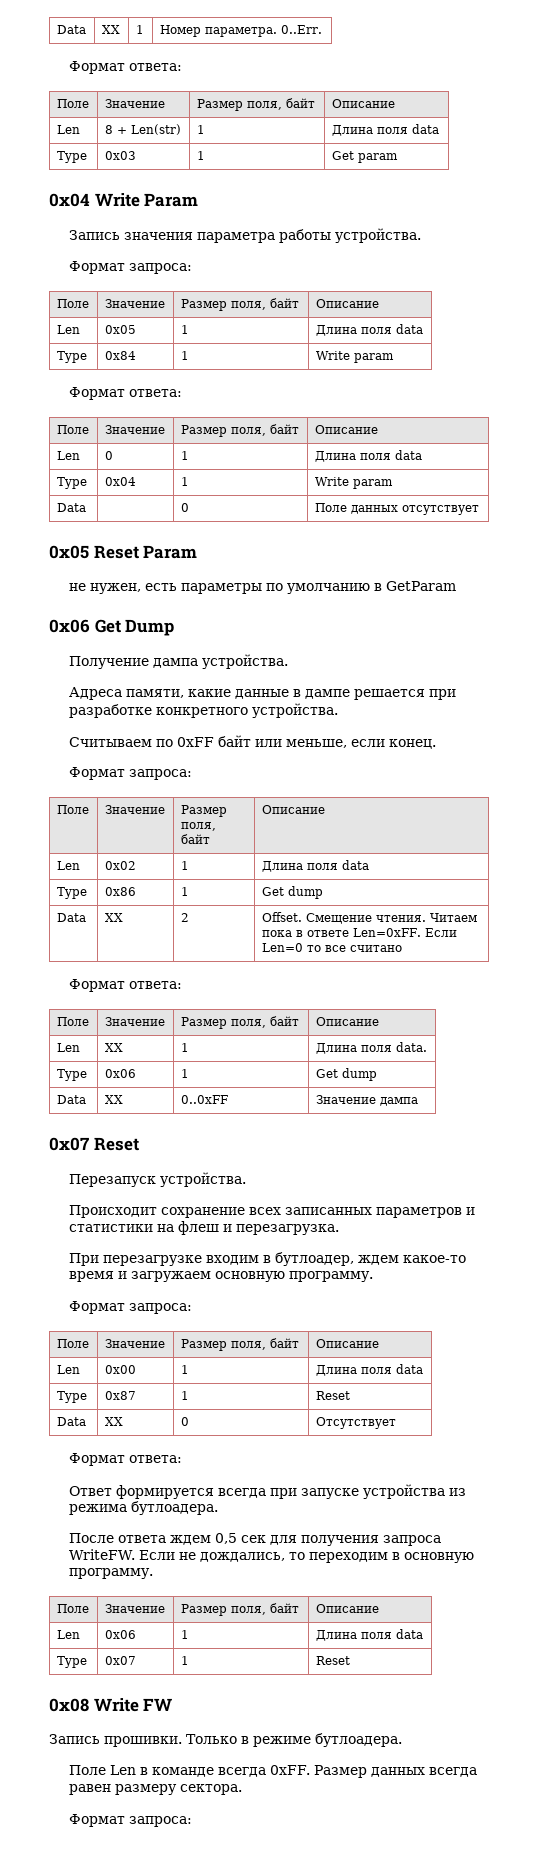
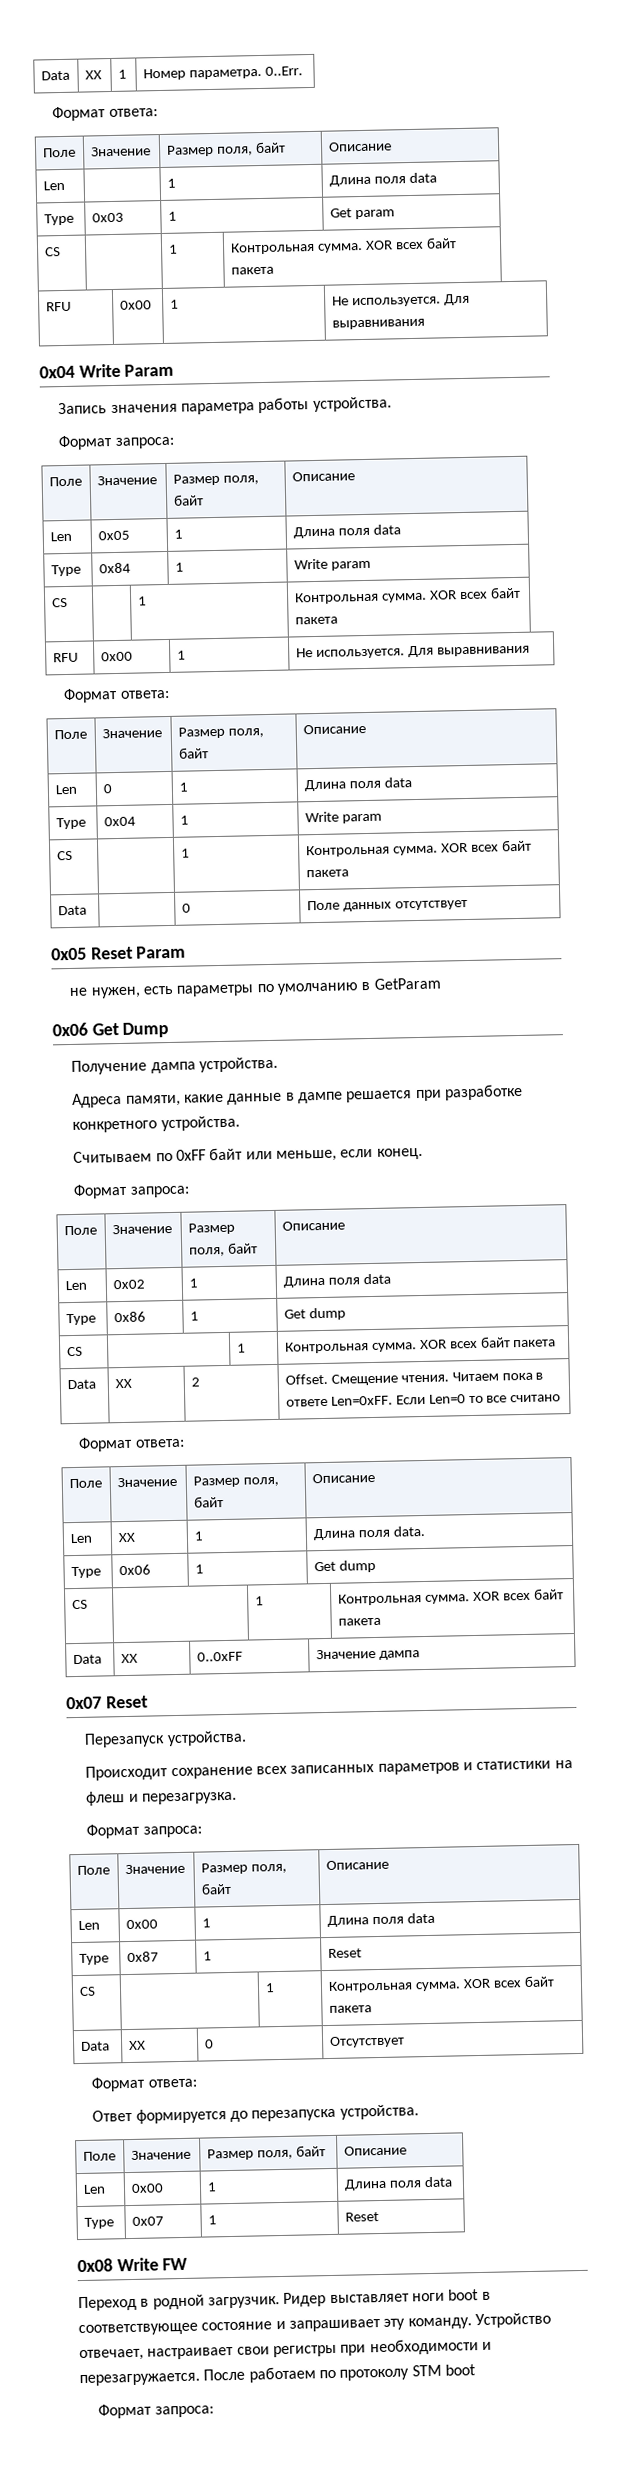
- Len | 8 + Len(str) | 1 | Длина поля data
+ Len | | 1 | Длина поля data
  Type | 0x03 | 1 | Get param
+ CS | | 1 | Контрольная сумма. XOR всех байт пакета
+ RFU | 0x00 | 1 | Не используется. Для выравнивания
  Type | 0x84 | 1 | Write param
+ CS | | 1 | Контрольная сумма. XOR всех байт пакета
+ RFU | 0x00 | 1 | Не используется. Для выравнивания
  Type | 0x04 | 1 | Write param
+ CS | | 1 | Контрольная сумма. XOR всех байт пакета
  Type | 0x86 | 1 | Get dump
+ CS | | 1 | Контрольная сумма. XOR всех байт пакета
  Type | 0x06 | 1 | Get dump
+ CS | | 1 | Контрольная сумма. XOR всех байт пакета
- При перезагрузке входим в бутлоадер, ждем какое-то время и загружаем основную программу.
  Type | 0x87 | 1 | Reset
+ CS | | 1 | Контрольная сумма. XOR всех байт пакета
- Ответ формируется всегда при запуске устройства из режима бутлоадера.
- После ответа ждем 0,5 сек для получения запроса WriteFW. Если не дождались, то переходим в основную программу.
+ Ответ формируется до перезапуска устройства.
  Поле | Значение | Размер поля, байт | Описание
- Len | 0x06 | 1 | Длина поля data
+ Len | 0x00 | 1 | Длина поля data
- Запись прошивки. Только в режиме бутлоадера.
- Поле Len в команде всегда 0xFF. Размер данных всегда равен размеру сектора.
+ Переход в родной загрузчик. Ридер выставляет ноги boot в соответствующее состояние и запрашивает эту команду. Устройство отвечает, настраивает свои регистры при необходимости и перезагружается. После работаем по протоколу STM boot

